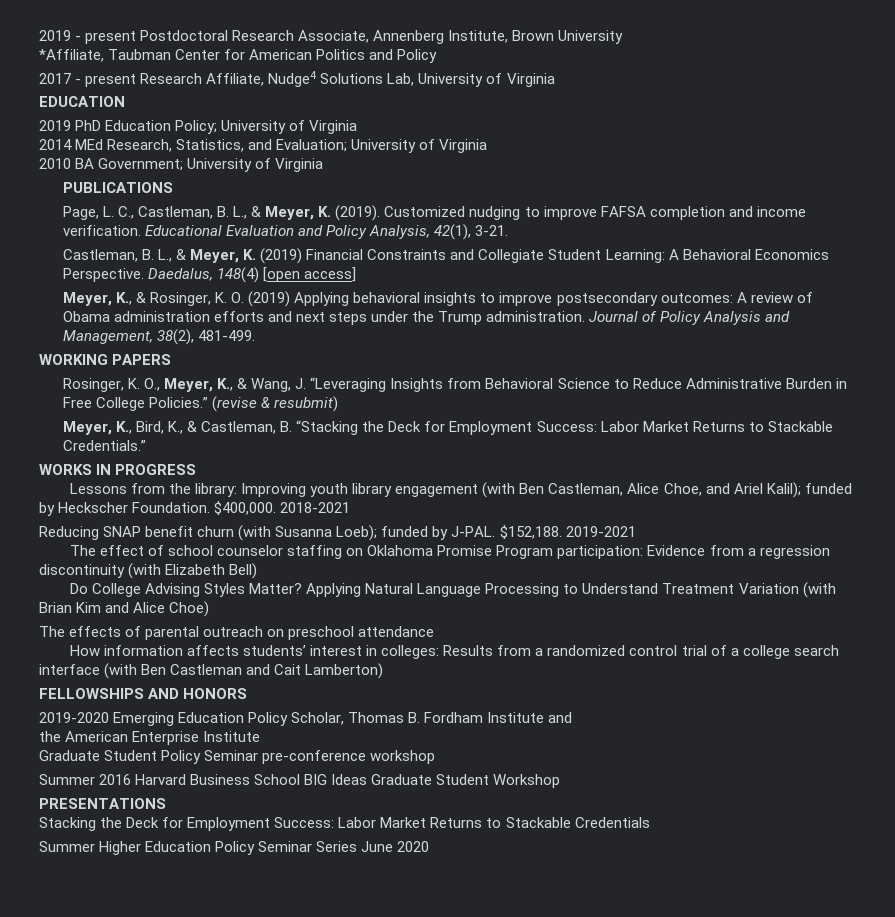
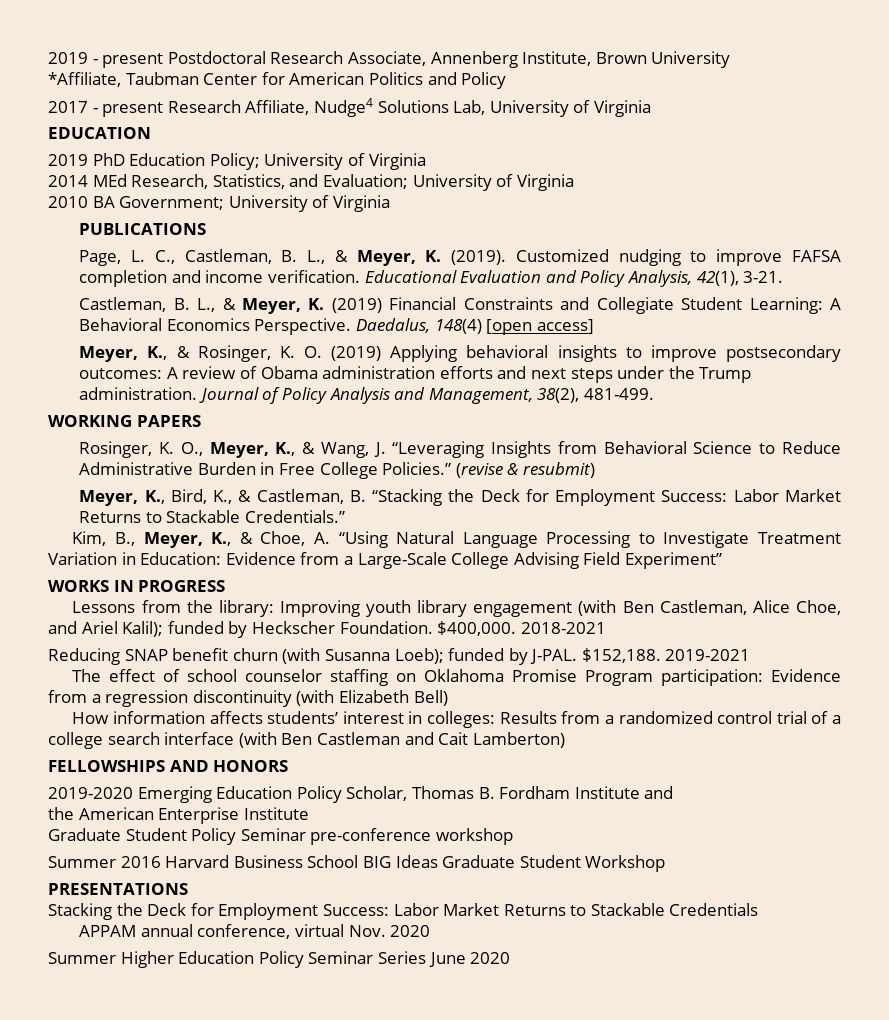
+ Kim, B., Meyer, K., & Choe, A. “Using Natural Language Processing to Investigate Treatment Variation in Education: Evidence from a Large-Scale College Advising Field Experiment”
- Do College Advising Styles Matter? Applying Natural Language Processing to Understand Treatment Variation (with Brian Kim and Alice Choe)
- The effects of parental outreach on preschool attendance
+ APPAM annual conference, virtual Nov. 2020

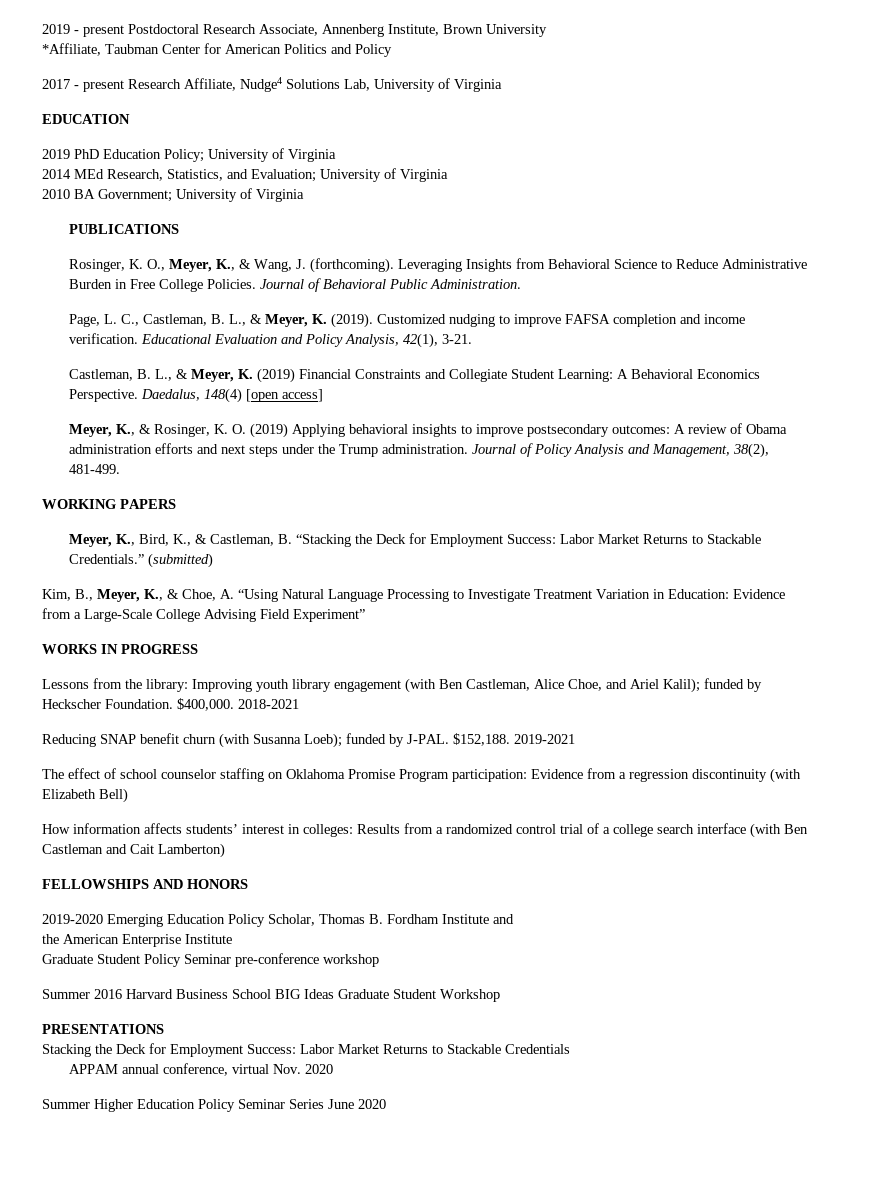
+ Rosinger, K. O., Meyer, K., & Wang, J. (forthcoming). Leveraging Insights from Behavioral Science to Reduce Administrative Burden in Free College Policies. Journal of Behavioral Public Administration.
- Rosinger, K. O., Meyer, K., & Wang, J. “Leveraging Insights from Behavioral Science to Reduce Administrative Burden in Free College Policies.” (revise & resubmit)
+ (submitted)

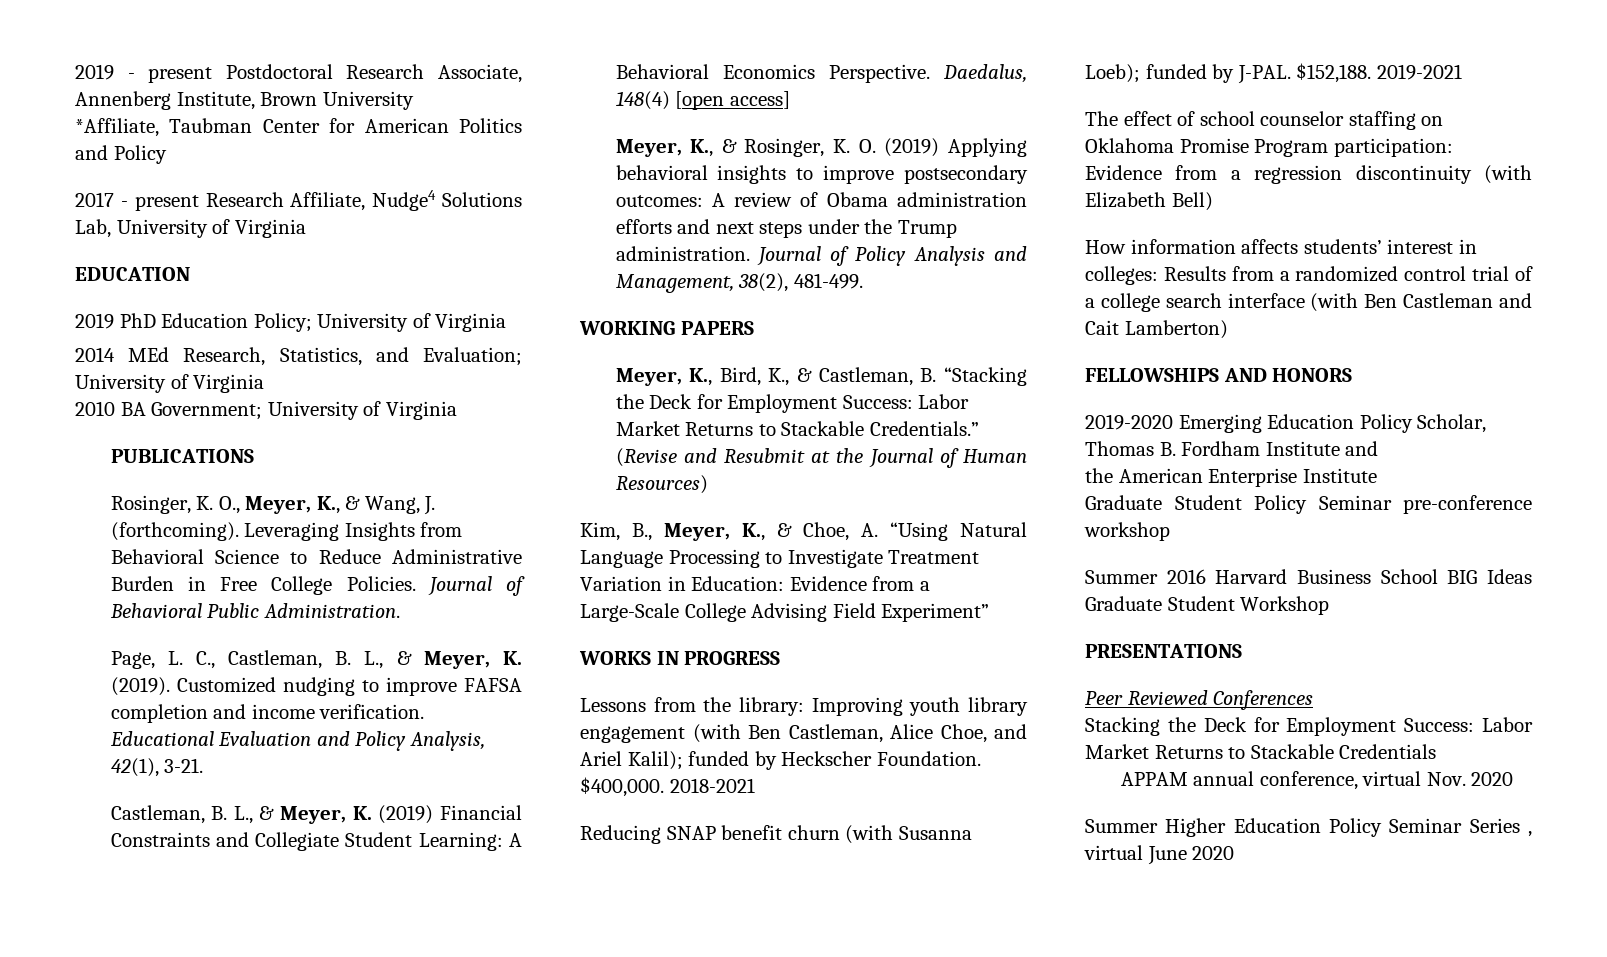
- (submitted)
+ (Revise and Resubmit at the Journal of Human Resources)
+ Peer Reviewed Conferences
- Summer Higher Education Policy Seminar Series June 2020
+ Summer Higher Education Policy Seminar Series , virtual June 2020

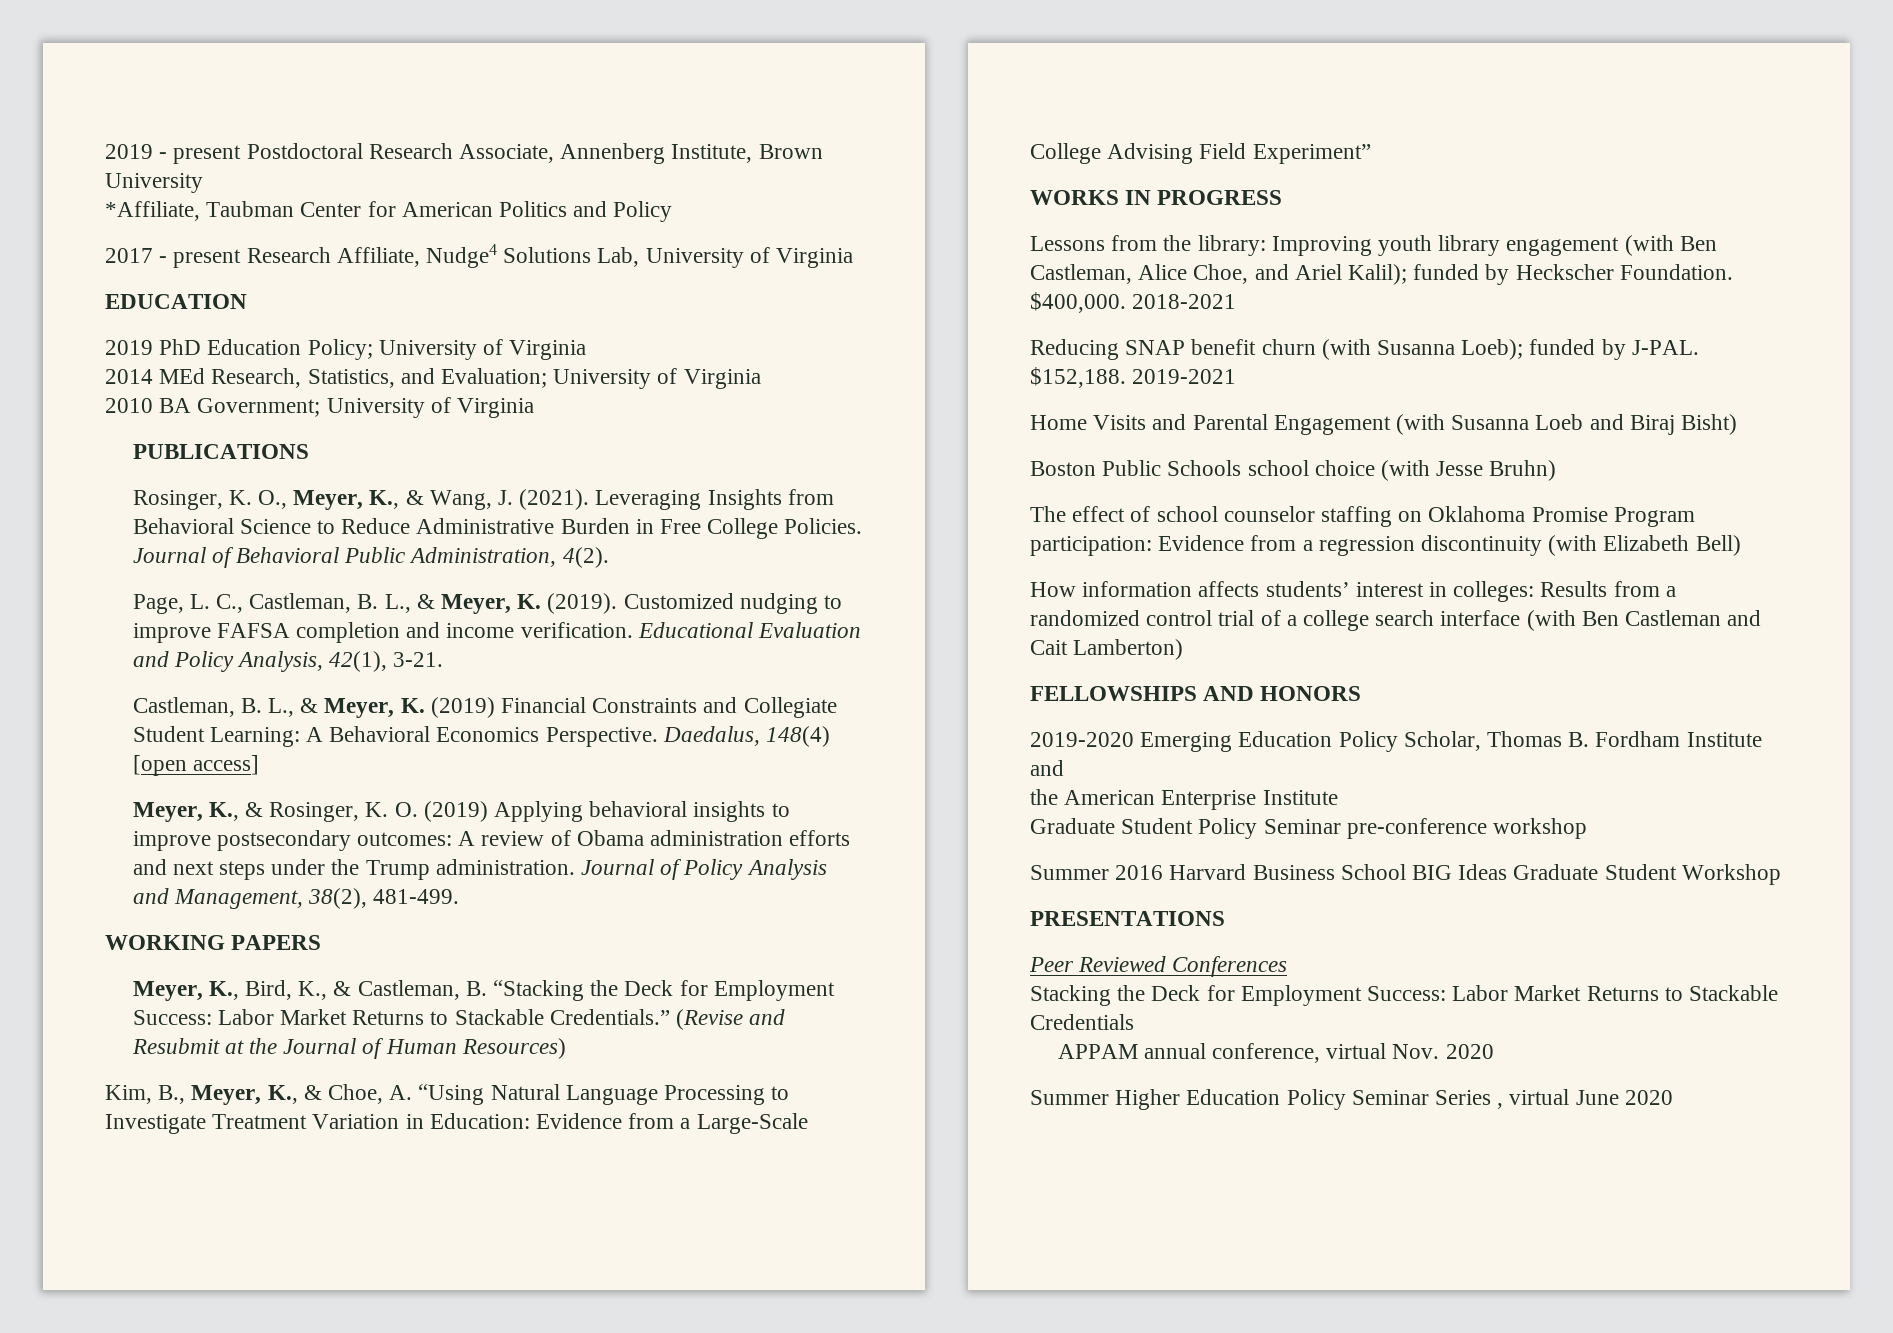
- Rosinger, K. O., Meyer, K., & Wang, J. (forthcoming).
+ Rosinger, K. O., Meyer, K., & Wang, J. (2021).
- Journal of Behavioral Public Administration.
+ Journal of Behavioral Public Administration, 4(2).
+ Home Visits and Parental Engagement (with Susanna Loeb and Biraj Bisht)
+ Boston Public Schools school choice (with Jesse Bruhn)

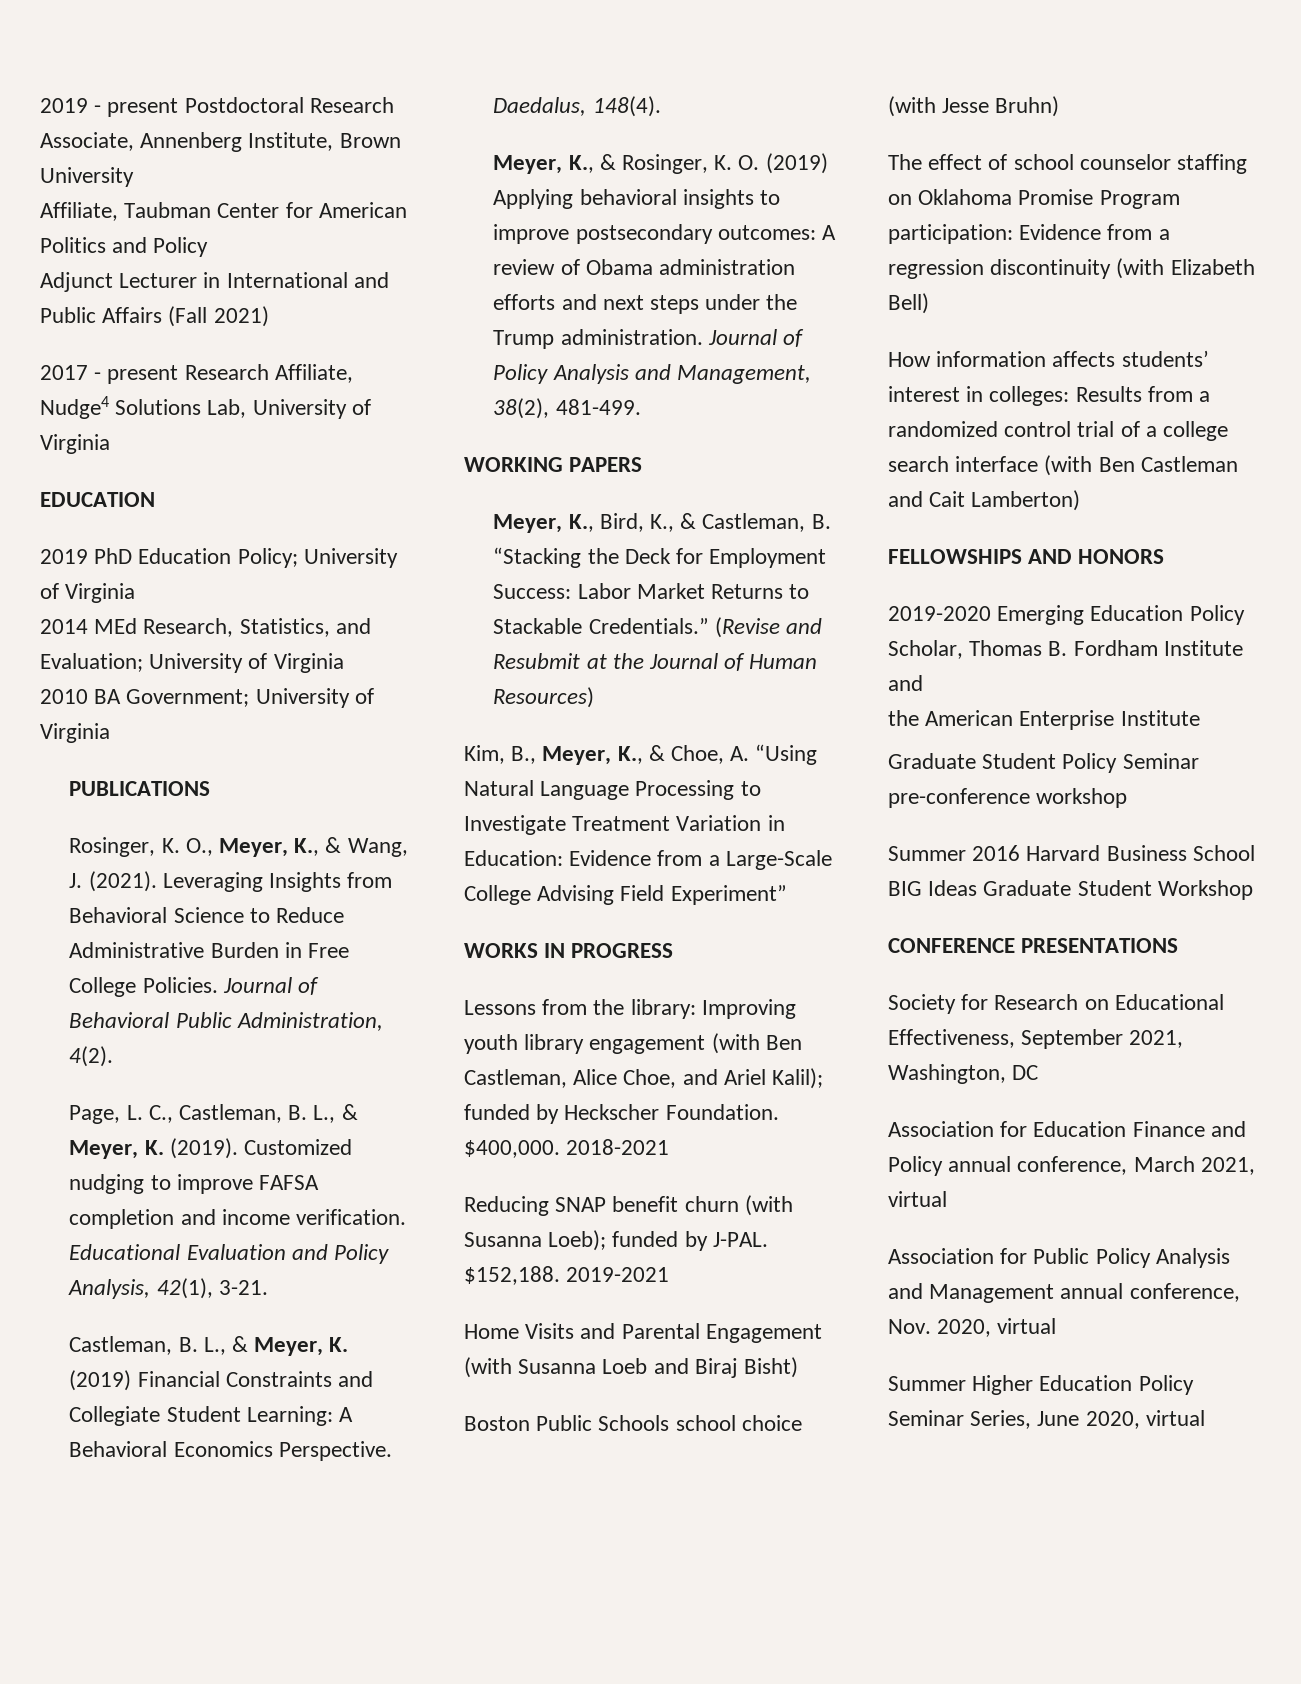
- *Affiliate, Taubman Center for American Politics and Policy
+ Affiliate, Taubman Center for American Politics and Policy
+ Adjunct Lecturer in International and Public Affairs (Fall 2021)
- Daedalus, 148(4) [open access]
+ Daedalus, 148(4).
- PRESENTATIONS
+ CONFERENCE PRESENTATIONS
- Peer Reviewed Conferences
- Stacking the Deck for Employment Success: Labor Market Returns to Stackable Credentials
- APPAM annual conference, virtual Nov. 2020
+ Society for Research on Educational Effectiveness, September 2021, Washington, DC
+ Association for Education Finance and Policy annual conference, March 2021, virtual
+ Association for Public Policy Analysis and Management annual conference, Nov. 2020, virtual
- Summer Higher Education Policy Seminar Series , virtual June 2020
+ Summer Higher Education Policy Seminar Series, June 2020, virtual

